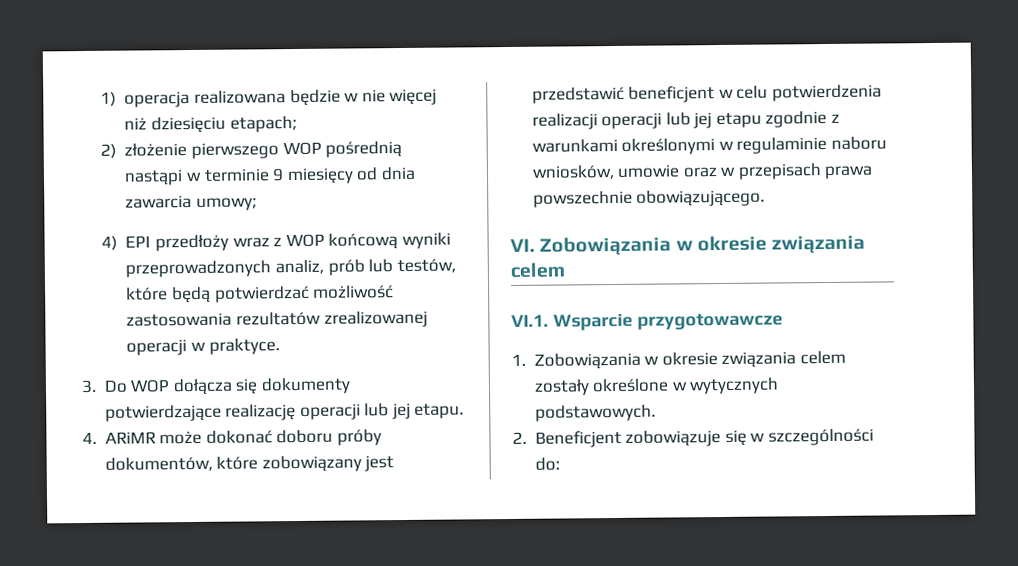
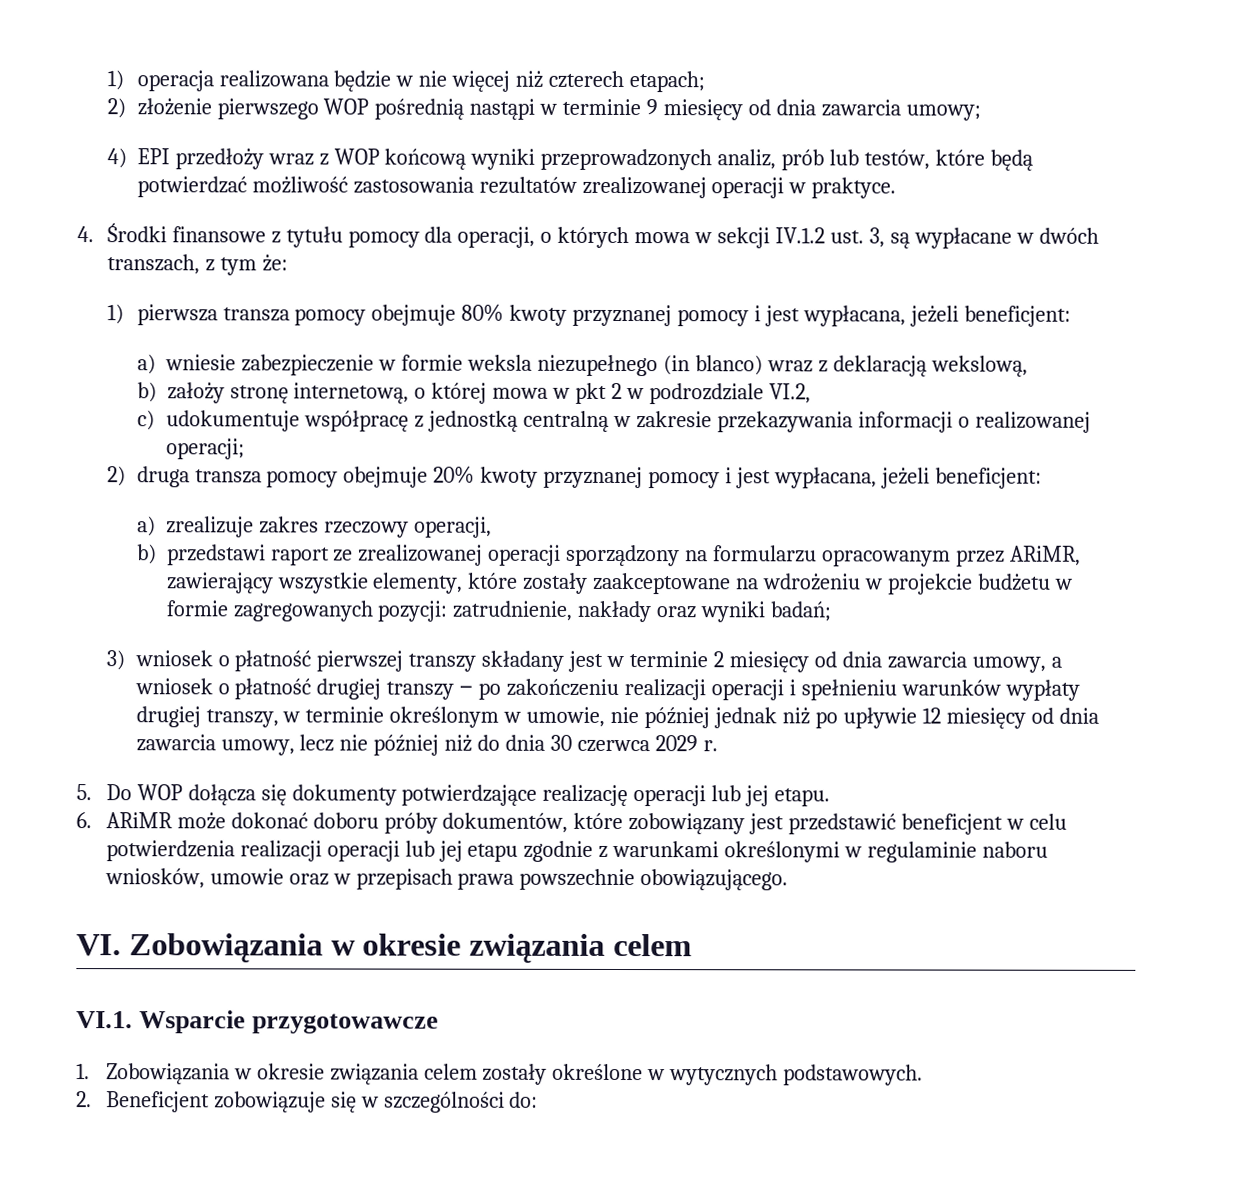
- 1) operacja realizowana będzie w nie więcej niż dziesięciu etapach;
+ 1) operacja realizowana będzie w nie więcej niż czterech etapach;
- 3. Do WOP dołącza się dokumenty potwierdzające realizację operacji lub jej etapu.
+ 4. Środki finansowe z tytułu pomocy dla operacji, o których mowa w sekcji IV.1.2 ust. 3, są wypłacane w dwóch transzach, z tym że:
+ 1) pierwsza transza pomocy obejmuje 80% kwoty przyznanej pomocy i jest wypłacana, jeżeli beneficjent:
+ a) wniesie zabezpieczenie w formie weksla niezupełnego (in blanco) wraz z deklaracją wekslową,
+ b) założy stronę internetową, o której mowa w pkt 2 w podrozdziale VI.2,
+ c) udokumentuje współpracę z jednostką centralną w zakresie przekazywania informacji o realizowanej operacji;
+ 2) druga transza pomocy obejmuje 20% kwoty przyznanej pomocy i jest wypłacana, jeżeli beneficjent:
+ a) zrealizuje zakres rzeczowy operacji,
+ b) przedstawi raport ze zrealizowanej operacji sporządzony na formularzu opracowanym przez ARiMR, zawierający wszystkie elementy, które zostały zaakceptowane na wdrożeniu w projekcie budżetu w formie zagregowanych pozycji: zatrudnienie, nakłady oraz wyniki badań;
+ 3) wniosek o płatność pierwszej transzy składany jest w terminie 2 miesięcy od dnia zawarcia umowy, a wniosek o płatność drugiej transzy ‒ po zakończeniu realizacji operacji i spełnieniu warunków wypłaty drugiej transzy, w terminie określonym w umowie, nie później jednak niż po upływie 12 miesięcy od dnia zawarcia umowy, lecz nie później niż do dnia 30 czerwca 2029 r.
+ 5. Do WOP dołącza się dokumenty potwierdzające realizację operacji lub jej etapu.
- 4. ARiMR może dokonać doboru próby dokumentów, które zobowiązany jest przedstawić beneficjent w celu potwierdzenia realizacji operacji lub jej etapu zgodnie z warunkami określonymi w regulaminie naboru wniosków, umowie oraz w przepisach prawa powszechnie obowiązującego.
+ 6. ARiMR może dokonać doboru próby dokumentów, które zobowiązany jest przedstawić beneficjent w celu potwierdzenia realizacji operacji lub jej etapu zgodnie z warunkami określonymi w regulaminie naboru wniosków, umowie oraz w przepisach prawa powszechnie obowiązującego.

